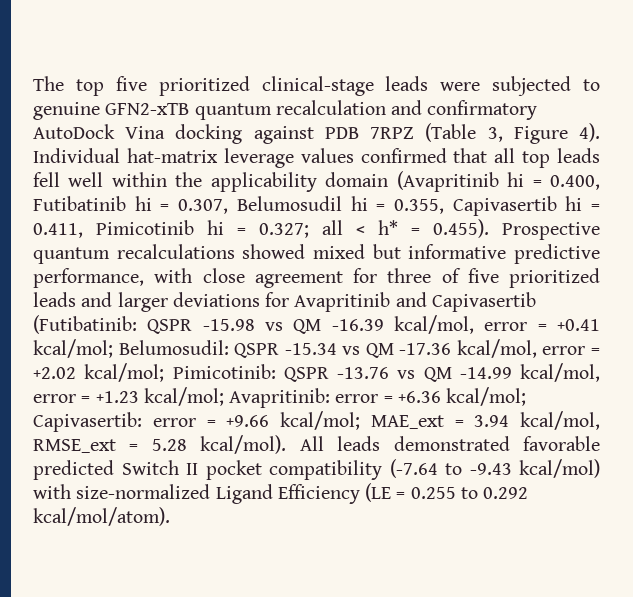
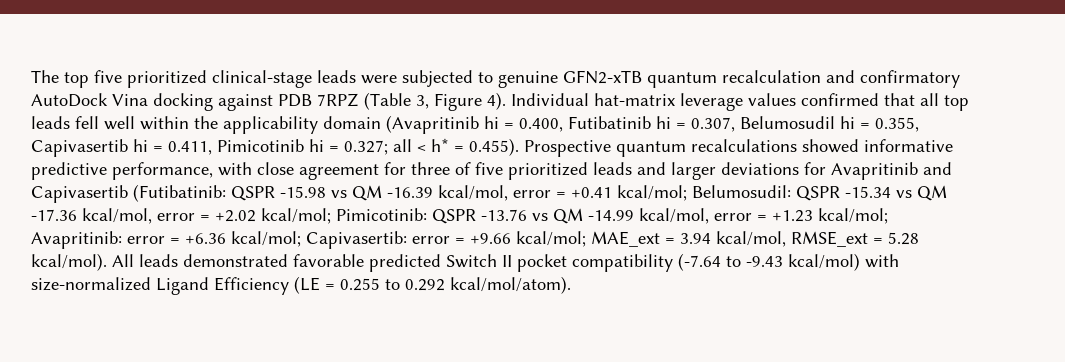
- all < h* = 0.455). Prospective quantum recalculations showed mixed but informative predictive performance, with close agreement for three of five prioritized leads and larger deviations for Avapritinib and Capivasertib (Futibatinib:
+ all < h* = 0.455). Prospective quantum recalculations showed informative predictive performance, with close agreement for three of five prioritized leads and larger deviations for Avapritinib and Capivasertib (Futibatinib:

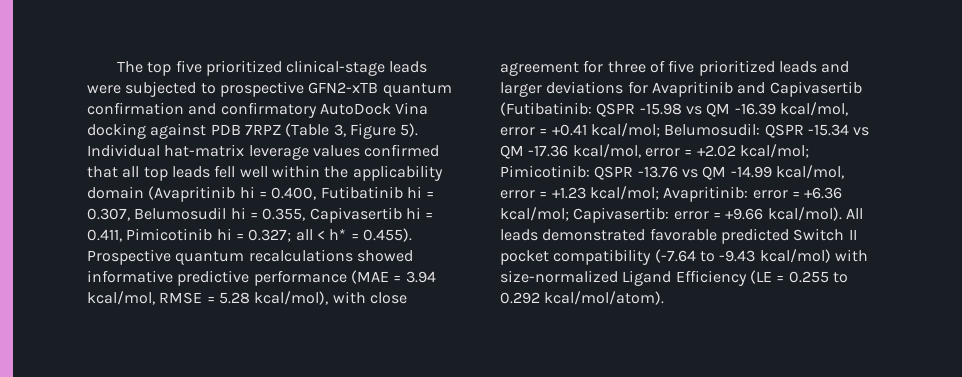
- The top five prioritized clinical-stage leads were subjected to genuine GFN2-xTB quantum recalculation and confirmatory AutoDock Vina docking against PDB 7RPZ (Table 3, Figure 4).
+ The top five prioritized clinical-stage leads were subjected to prospective GFN2-xTB quantum confirmation and confirmatory AutoDock Vina docking against PDB 7RPZ (Table 3, Figure 5).
- all < h* = 0.455). Prospective quantum recalculations showed informative predictive performance, with close agreement for three of five prioritized leads and larger deviations for Avapritinib and Capivasertib (Futibatinib:
+ all < h* = 0.455). Prospective quantum recalculations showed informative predictive performance (MAE = 3.94 kcal/mol, RMSE = 5.28 kcal/mol), with close agreement for three of five prioritized leads and larger deviations for Avapritinib and Capivasertib (Futibatinib:
- error = +9.66 kcal/mol; MAE_ext = 3.94 kcal/mol, RMSE_ext = 5.28 kcal/mol).
+ error = +9.66 kcal/mol).

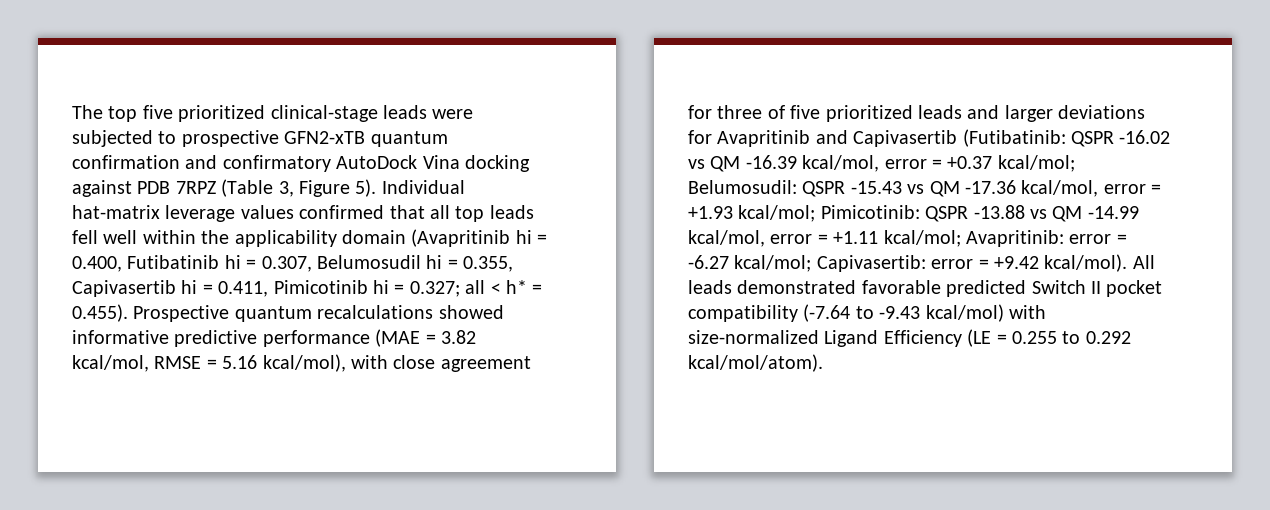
- all < h* = 0.455). Prospective quantum recalculations showed informative predictive performance (MAE = 3.94 kcal/mol, RMSE = 5.28 kcal/mol), with close agreement for three of five prioritized leads and larger deviations for Avapritinib and Capivasertib (Futibatinib:
+ all < h* = 0.455). Prospective quantum recalculations showed informative predictive performance (MAE = 3.82 kcal/mol, RMSE = 5.16 kcal/mol), with close agreement for three of five prioritized leads and larger deviations for Avapritinib and Capivasertib (Futibatinib:
- QSPR -15.98 vs QM -16.39 kcal/mol, error = +0.41 kcal/mol;
+ QSPR -16.02 vs QM -16.39 kcal/mol, error = +0.37 kcal/mol;
- QSPR -15.34 vs QM -17.36 kcal/mol, error = +2.02 kcal/mol;
+ QSPR -15.43 vs QM -17.36 kcal/mol, error = +1.93 kcal/mol;
- QSPR -13.76 vs QM -14.99 kcal/mol, error = +1.23 kcal/mol;
+ QSPR -13.88 vs QM -14.99 kcal/mol, error = +1.11 kcal/mol;
- error = +6.36 kcal/mol;
+ error = -6.27 kcal/mol;
- error = +9.66 kcal/mol).
+ error = +9.42 kcal/mol).

